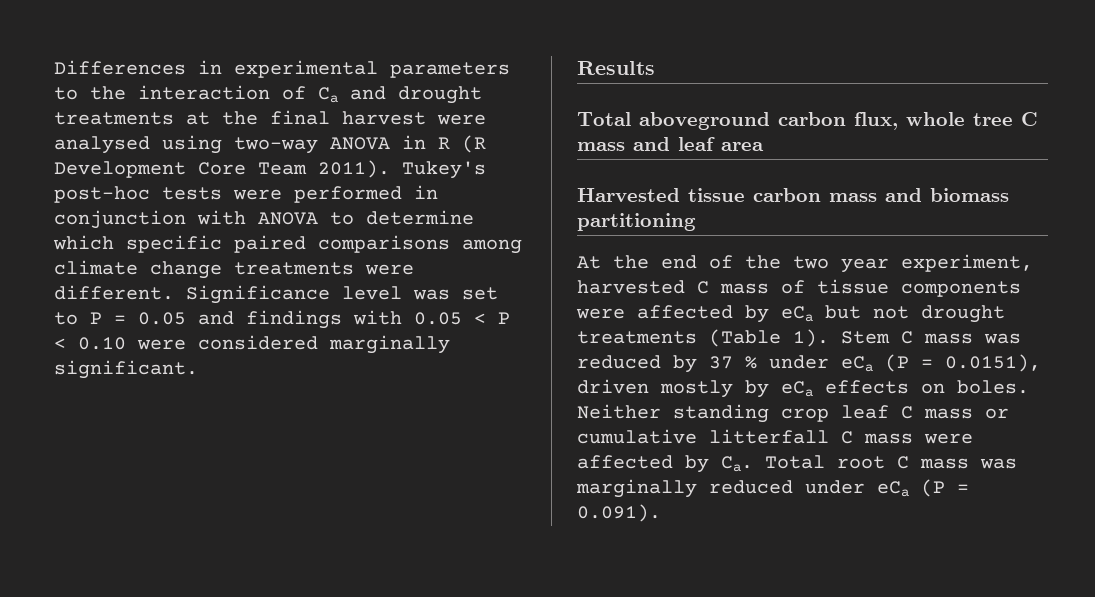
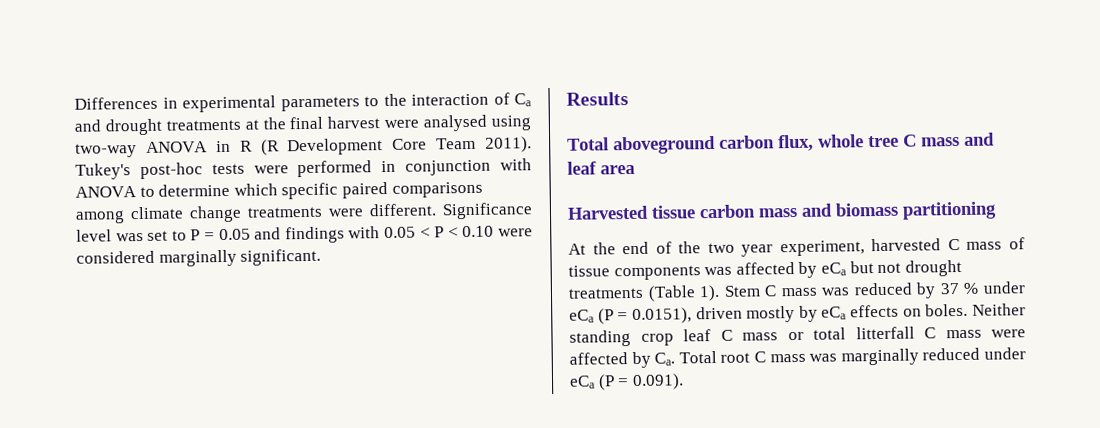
- At the end of the two year experiment, harvested C mass of tissue components were affected by eCa but not drought treatments (Table 1).
+ At the end of the two year experiment, harvested C mass of tissue components was affected by eCa but not drought treatments (Table 1).
- Neither standing crop leaf C mass or cumulative litterfall C mass were affected by Ca. Total root C mass was marginally reduced under eCa (P = 0.091).
+ Neither standing crop leaf C mass or total litterfall C mass were affected by Ca. Total root C mass was marginally reduced under eCa (P = 0.091).

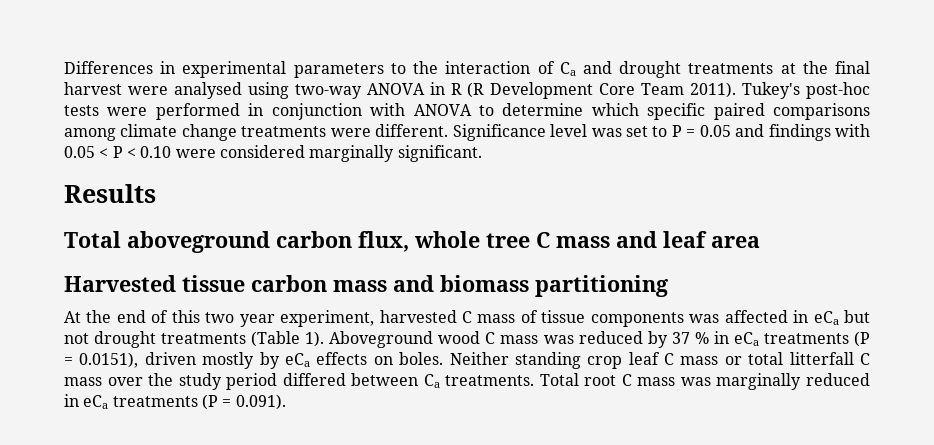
- At the end of the two year experiment, harvested C mass of tissue components was affected by eCa but not drought treatments (Table 1).
+ At the end of this two year experiment, harvested C mass of tissue components was affected in eCa but not drought treatments (Table 1).
- Stem C mass was reduced by 37 % under eCa (P = 0.0151), driven mostly by eCa effects on boles.
+ Aboveground wood C mass was reduced by 37 % in eCa treatments (P = 0.0151), driven mostly by eCa effects on boles.
- Neither standing crop leaf C mass or total litterfall C mass were affected by Ca. Total root C mass was marginally reduced under eCa (P = 0.091).
+ Neither standing crop leaf C mass or total litterfall C mass over the study period differed between Ca treatments. Total root C mass was marginally reduced in eCa treatments (P = 0.091).

